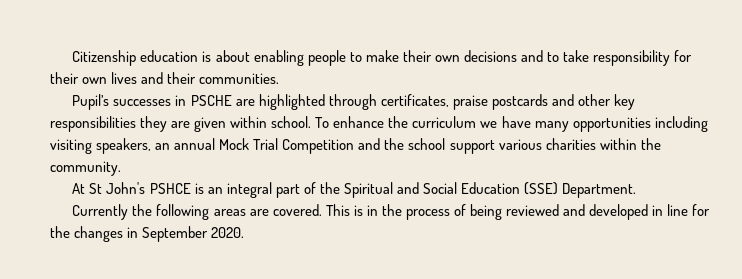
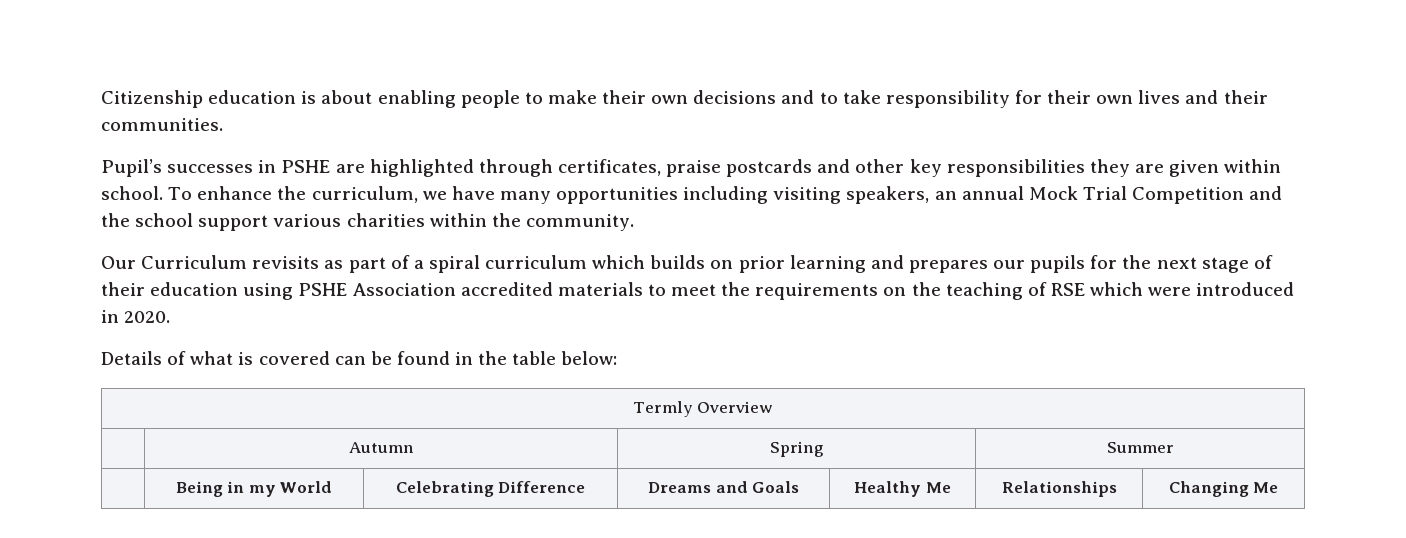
- Pupil’s successes in PSCHE are highlighted through certificates, praise postcards and other key responsibilities they are given within school.
+ Pupil’s successes in PSHE are highlighted through certificates, praise postcards and other key responsibilities they are given within school.
- To enhance the curriculum we have many opportunities including visiting speakers, an annual Mock Trial Competition and the school support various charities within the community.
+ To enhance the curriculum, we have many opportunities including visiting speakers, an annual Mock Trial Competition and the school support various charities within the community.
- At St John's PSHCE is an integral part of the Spiritual and Social Education (SSE) Department.
- Currently the following areas are covered. This is in the process of being reviewed and developed in line for the changes in September 2020.
+ Our Curriculum revisits as part of a spiral curriculum which builds on prior learning and prepares our pupils for the next stage of their education using PSHE Association accredited materials to meet the requirements on the teaching of RSE which were introduced in 2020.
+ Details of what is covered can be found in the table below:
+ Termly Overview
+ | Autumn | Spring | Summer
+ | Being in my World | Celebrating Difference | Dreams and Goals | Healthy Me | Relationships | Changing Me

